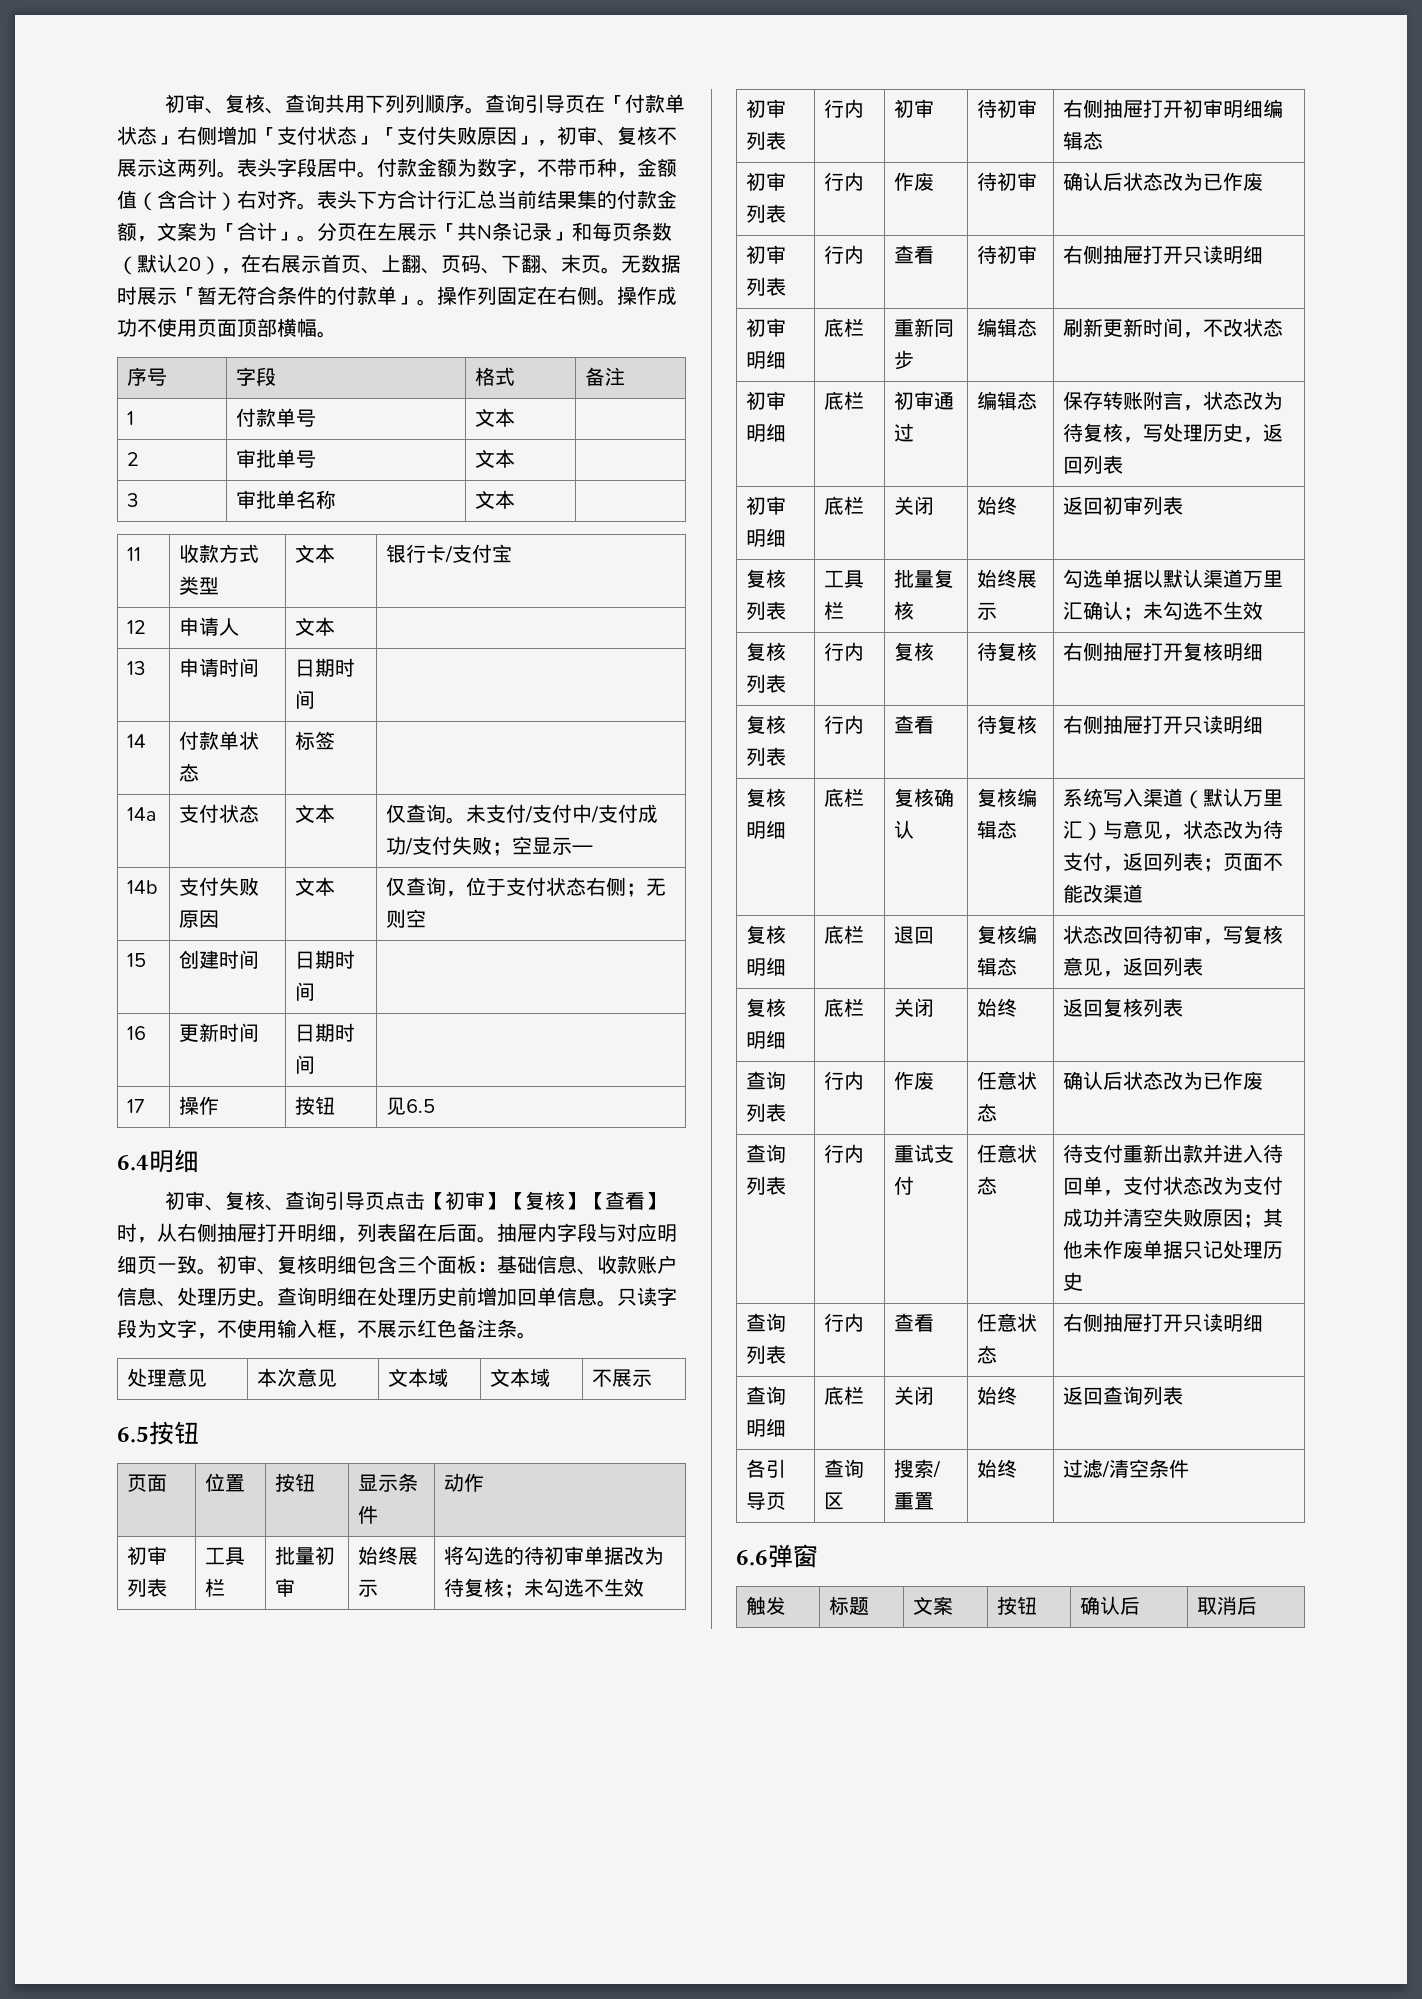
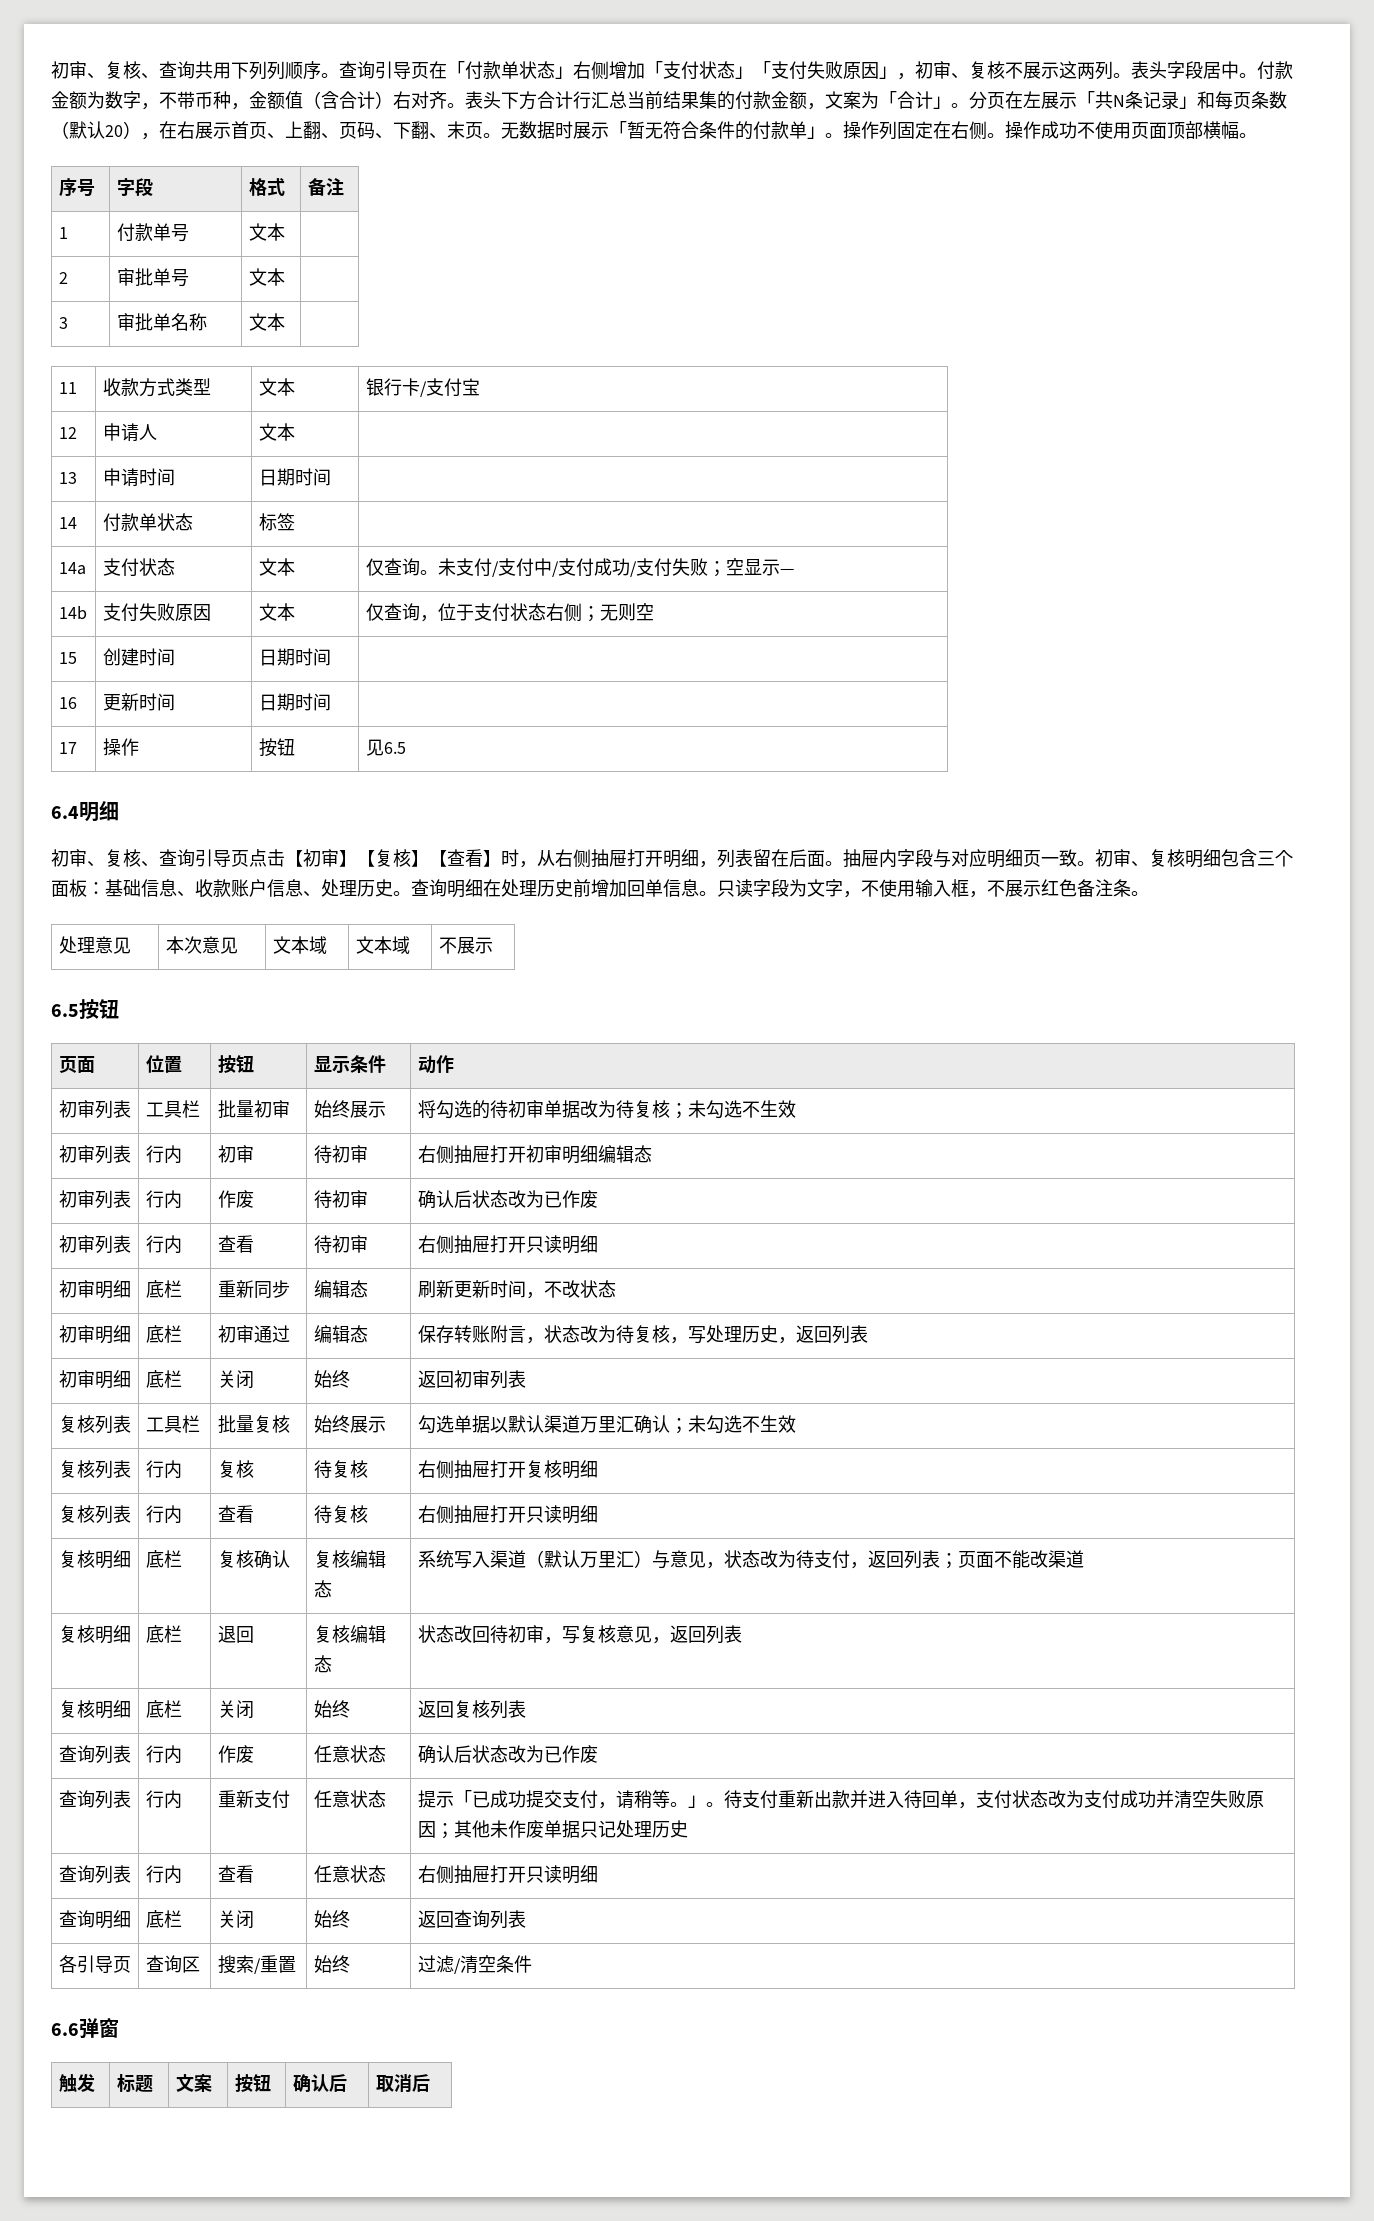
- 查询列表 | 行内 | 重试支付 | 任意状态 | 待支付重新出款并进入待回单，支付状态改为支付成功并清空失败原因；其他未作废单据只记处理历史
+ 查询列表 | 行内 | 重新支付 | 任意状态 | 提示「已成功提交支付，请稍等。」。待支付重新出款并进入待回单，支付状态改为支付成功并清空失败原因；其他未作废单据只记处理历史

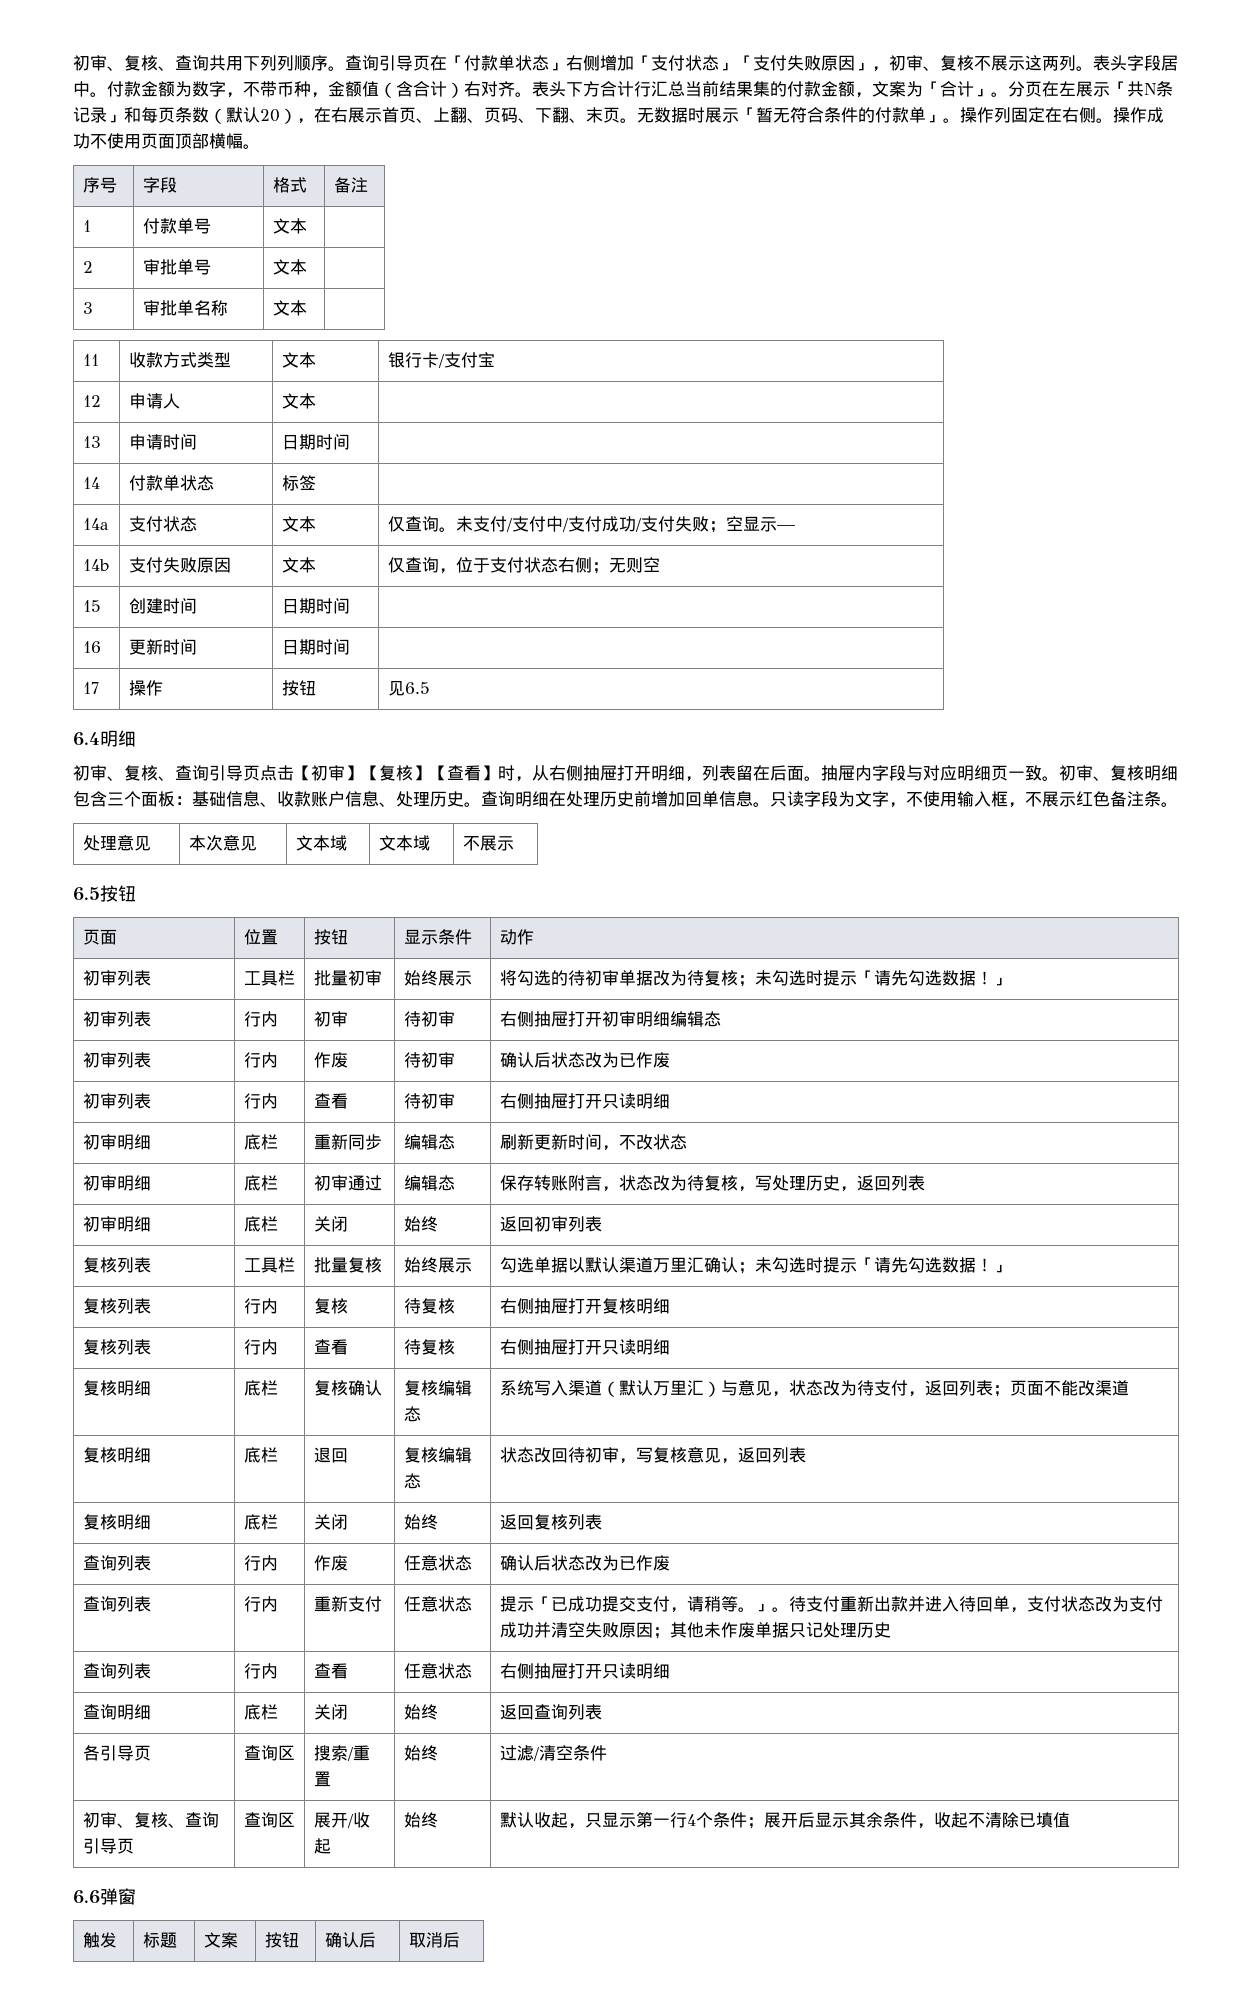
- 初审列表 | 工具栏 | 批量初审 | 始终展示 | 将勾选的待初审单据改为待复核；未勾选不生效
+ 初审列表 | 工具栏 | 批量初审 | 始终展示 | 将勾选的待初审单据改为待复核；未勾选时提示「请先勾选数据！」
- 复核列表 | 工具栏 | 批量复核 | 始终展示 | 勾选单据以默认渠道万里汇确认；未勾选不生效
+ 复核列表 | 工具栏 | 批量复核 | 始终展示 | 勾选单据以默认渠道万里汇确认；未勾选时提示「请先勾选数据！」
+ 初审、复核、查询引导页 | 查询区 | 展开/收起 | 始终 | 默认收起，只显示第一行4个条件；展开后显示其余条件，收起不清除已填值

